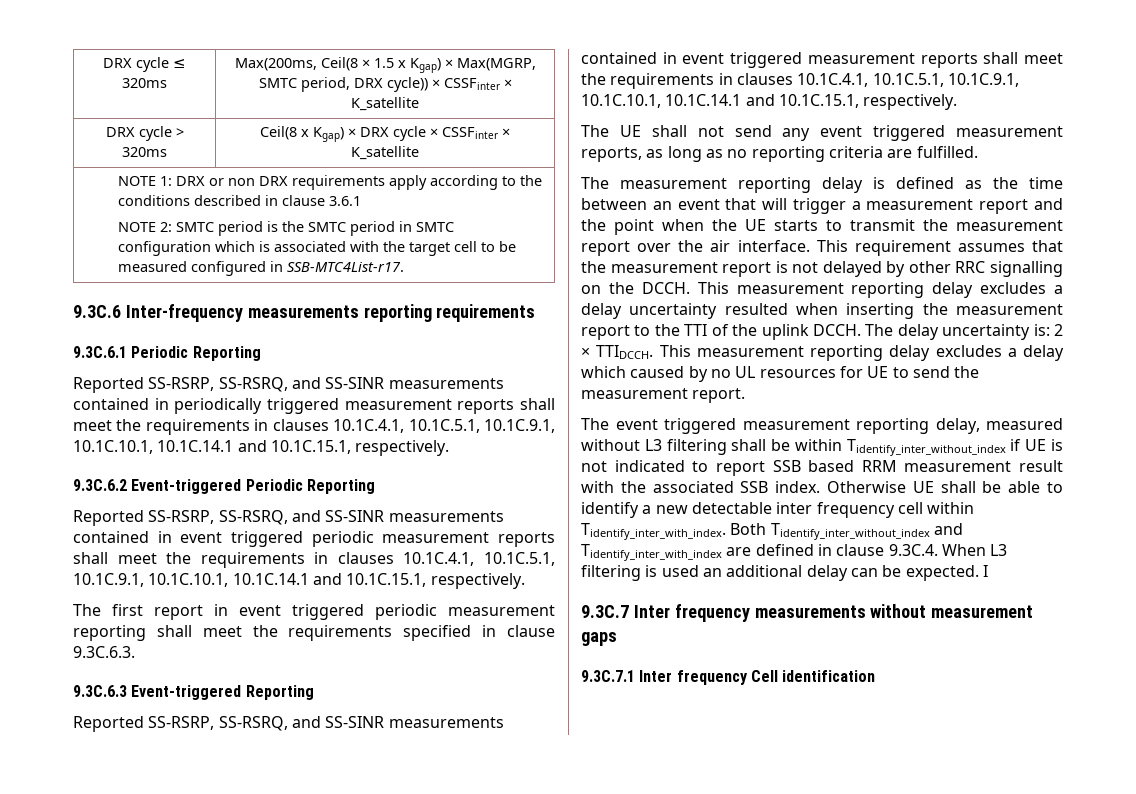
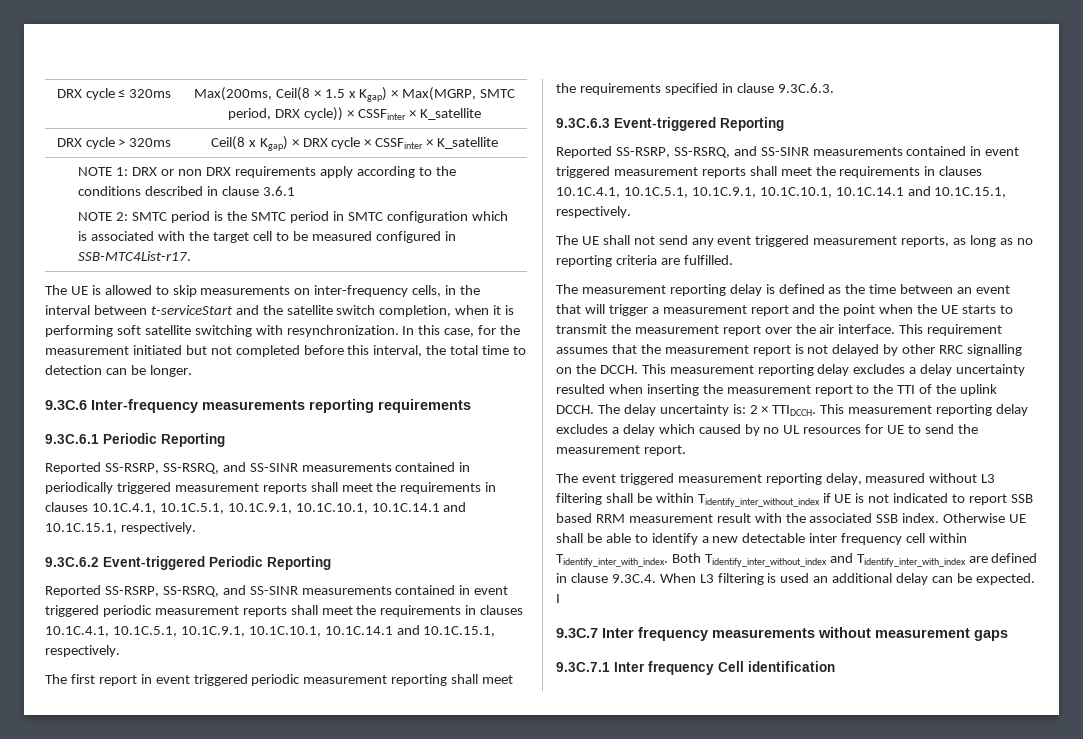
+ The UE is allowed to skip measurements on inter-frequency cells, in the interval between t-serviceStart and the satellite switch completion, when it is performing soft satellite switching with resynchronization. In this case, for the measurement initiated but not completed before this interval, the total time to detection can be longer.

